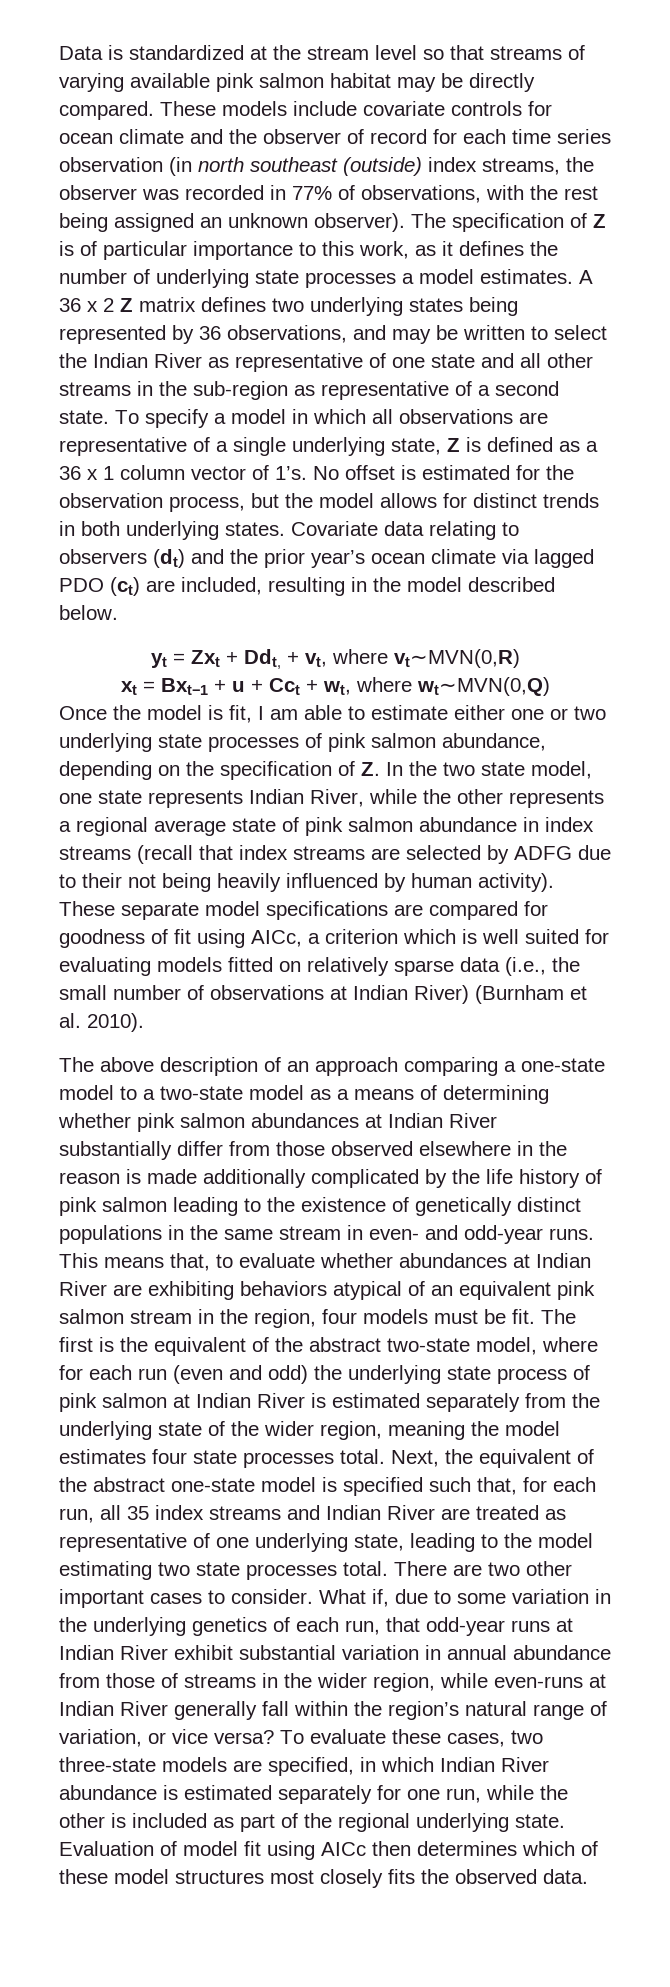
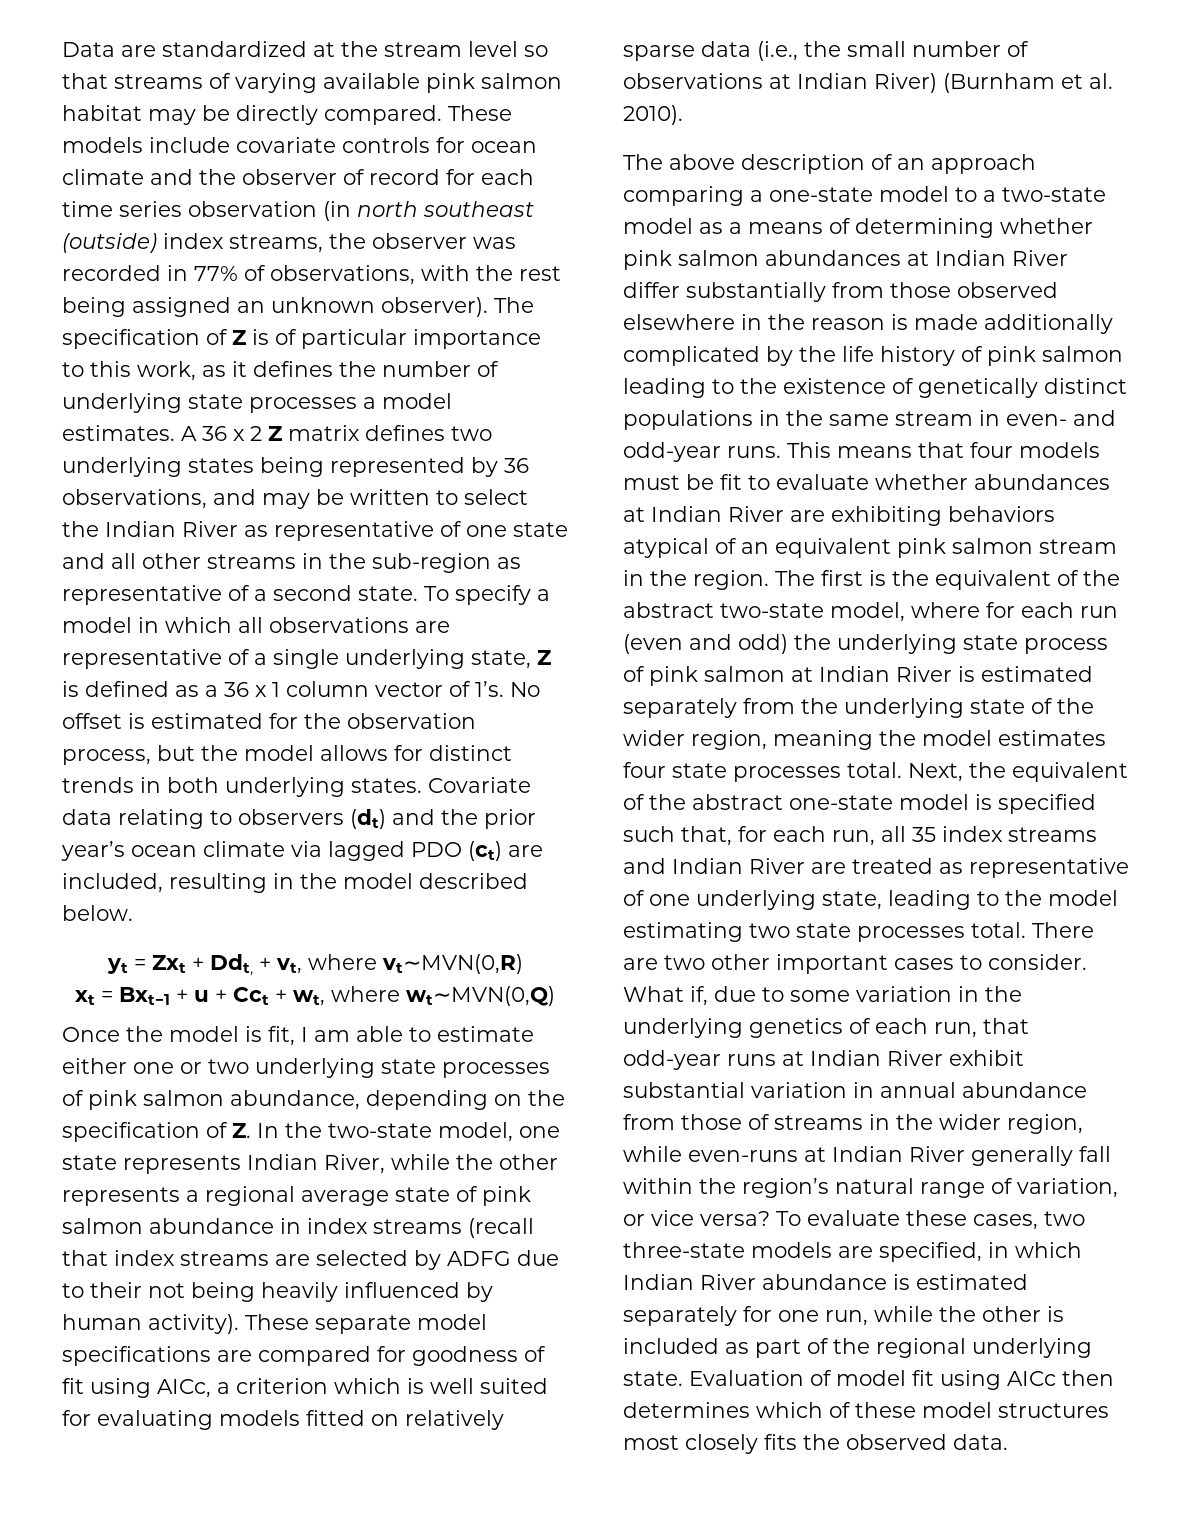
- Data is standardized at the stream level so that streams of varying available pink salmon habitat may be directly compared.
+ Data are standardized at the stream level so that streams of varying available pink salmon habitat may be directly compared.
- Once the model is fit, I am able to estimate either one or two underlying state processes of pink salmon abundance, depending on the specification of Z. In the two state model, one state represents Indian River, while the other represents a regional average state of pink salmon abundance in index streams (recall that index streams are selected by ADFG due to their not being heavily influenced by human activity).
+ Once the model is fit, I am able to estimate either one or two underlying state processes of pink salmon abundance, depending on the specification of Z. In the two-state model, one state represents Indian River, while the other represents a regional average state of pink salmon abundance in index streams (recall that index streams are selected by ADFG due to their not being heavily influenced by human activity).
- The above description of an approach comparing a one-state model to a two-state model as a means of determining whether pink salmon abundances at Indian River substantially differ from those observed elsewhere in the reason is made additionally complicated by the life history of pink salmon leading to the existence of genetically distinct populations in the same stream in even- and odd-year runs.
+ The above description of an approach comparing a one-state model to a two-state model as a means of determining whether pink salmon abundances at Indian River differ substantially from those observed elsewhere in the reason is made additionally complicated by the life history of pink salmon leading to the existence of genetically distinct populations in the same stream in even- and odd-year runs.
- This means that, to evaluate whether abundances at Indian River are exhibiting behaviors atypical of an equivalent pink salmon stream in the region, four models must be fit.
+ This means that four models must be fit to evaluate whether abundances at Indian River are exhibiting behaviors atypical of an equivalent pink salmon stream in the region.

